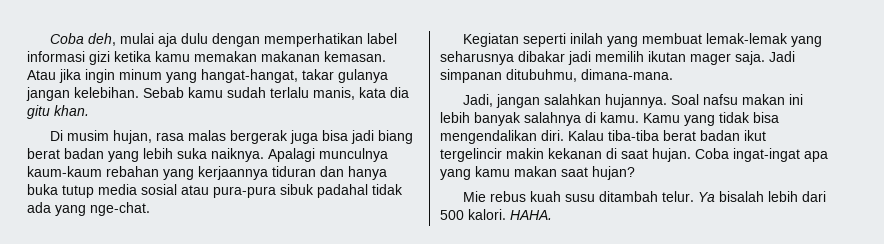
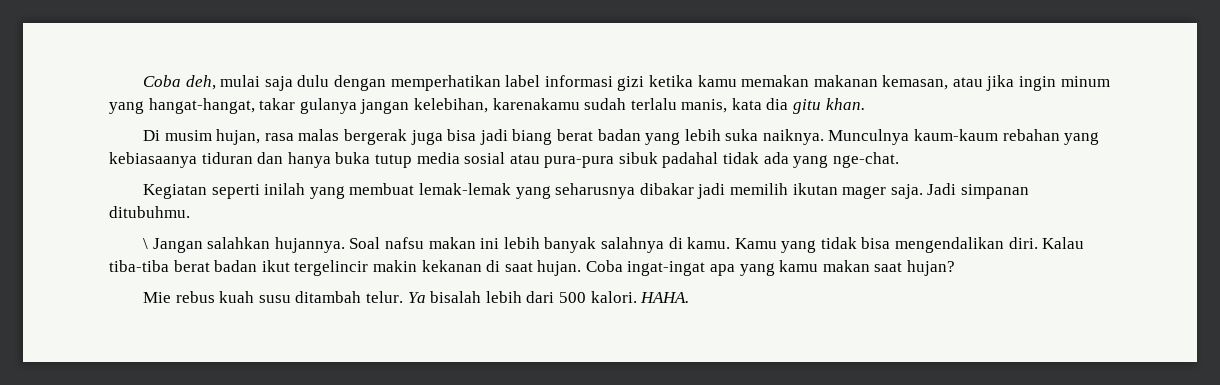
- Coba deh, mulai aja dulu dengan memperhatikan label informasi gizi ketika kamu memakan makanan kemasan. Atau jika ingin minum yang hangat-hangat, takar gulanya jangan kelebihan. Sebab kamu sudah terlalu manis, kata dia gitu khan.
+ Coba deh, mulai saja dulu dengan memperhatikan label informasi gizi ketika kamu memakan makanan kemasan, atau jika ingin minum yang hangat-hangat, takar gulanya jangan kelebihan, karenakamu sudah terlalu manis, kata dia gitu khan.
- Apalagi munculnya kaum-kaum rebahan yang kerjaannya tiduran dan hanya buka tutup media sosial atau pura-pura sibuk padahal tidak ada yang nge-chat.
+ Munculnya kaum-kaum rebahan yang kebiasaanya tiduran dan hanya buka tutup media sosial atau pura-pura sibuk padahal tidak ada yang nge-chat.
- Jadi simpanan ditubuhmu, dimana-mana.
- Jadi, jangan salahkan hujannya.
+ Jadi simpanan ditubuhmu.
+ \ Jangan salahkan hujannya.

